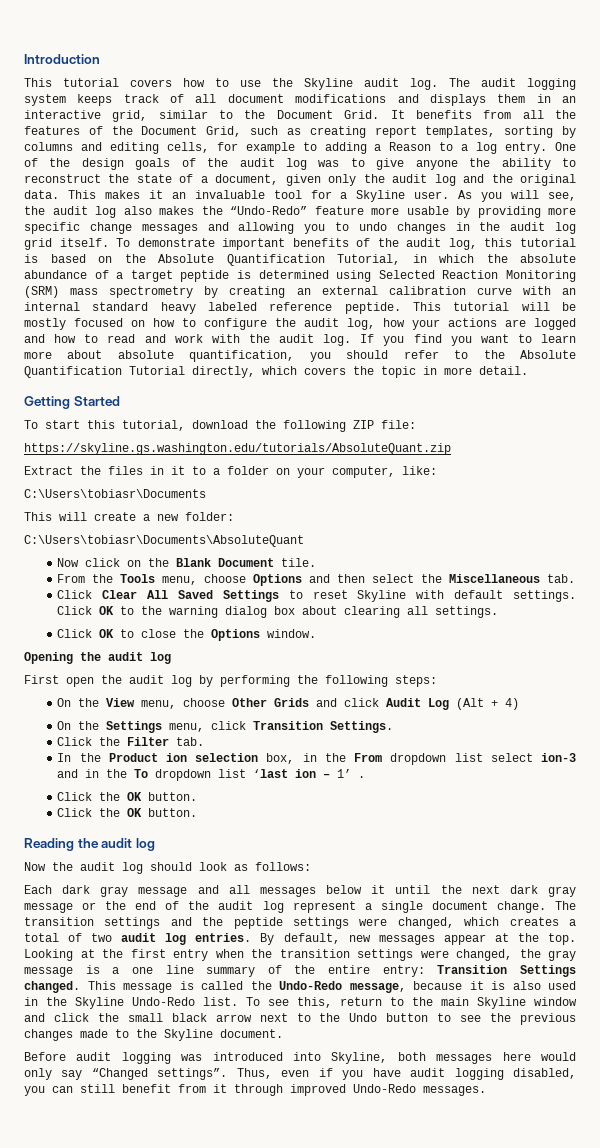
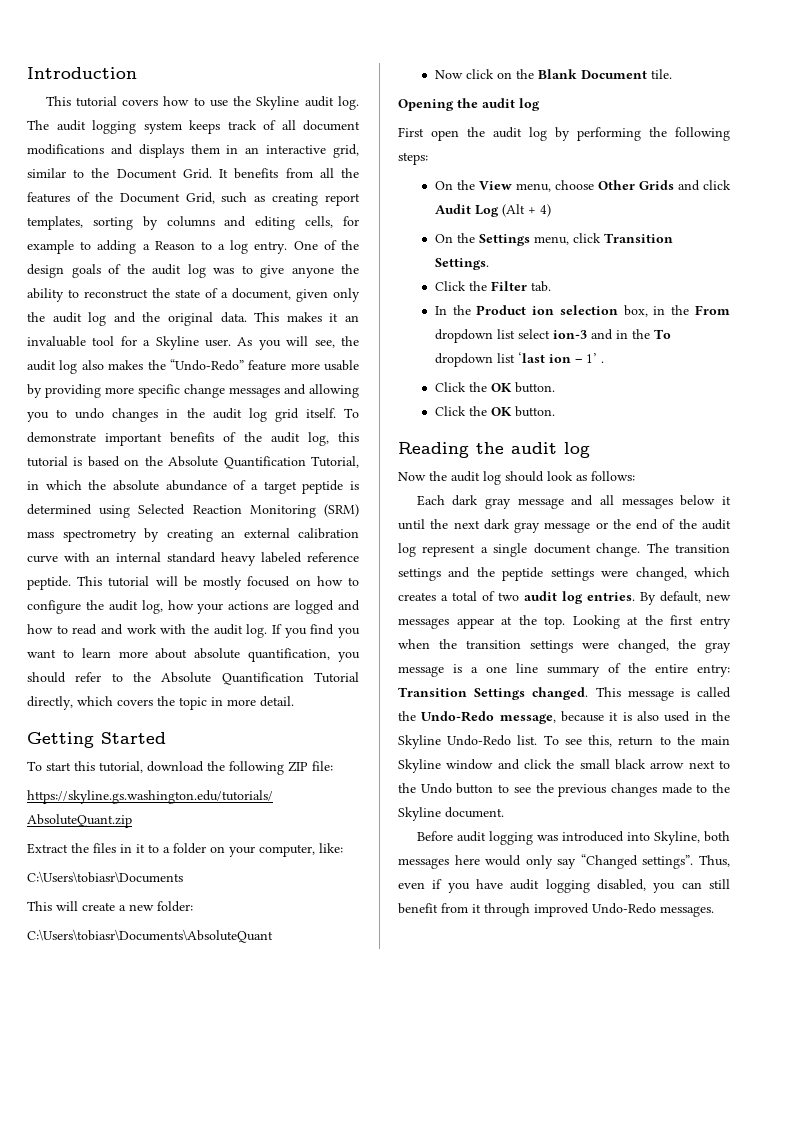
- From the Tools menu, choose Options and then select the Miscellaneous tab.
- Click Clear All Saved Settings to reset Skyline with default settings. Click OK to the warning dialog box about clearing all settings.
- Click OK to close the Options window.

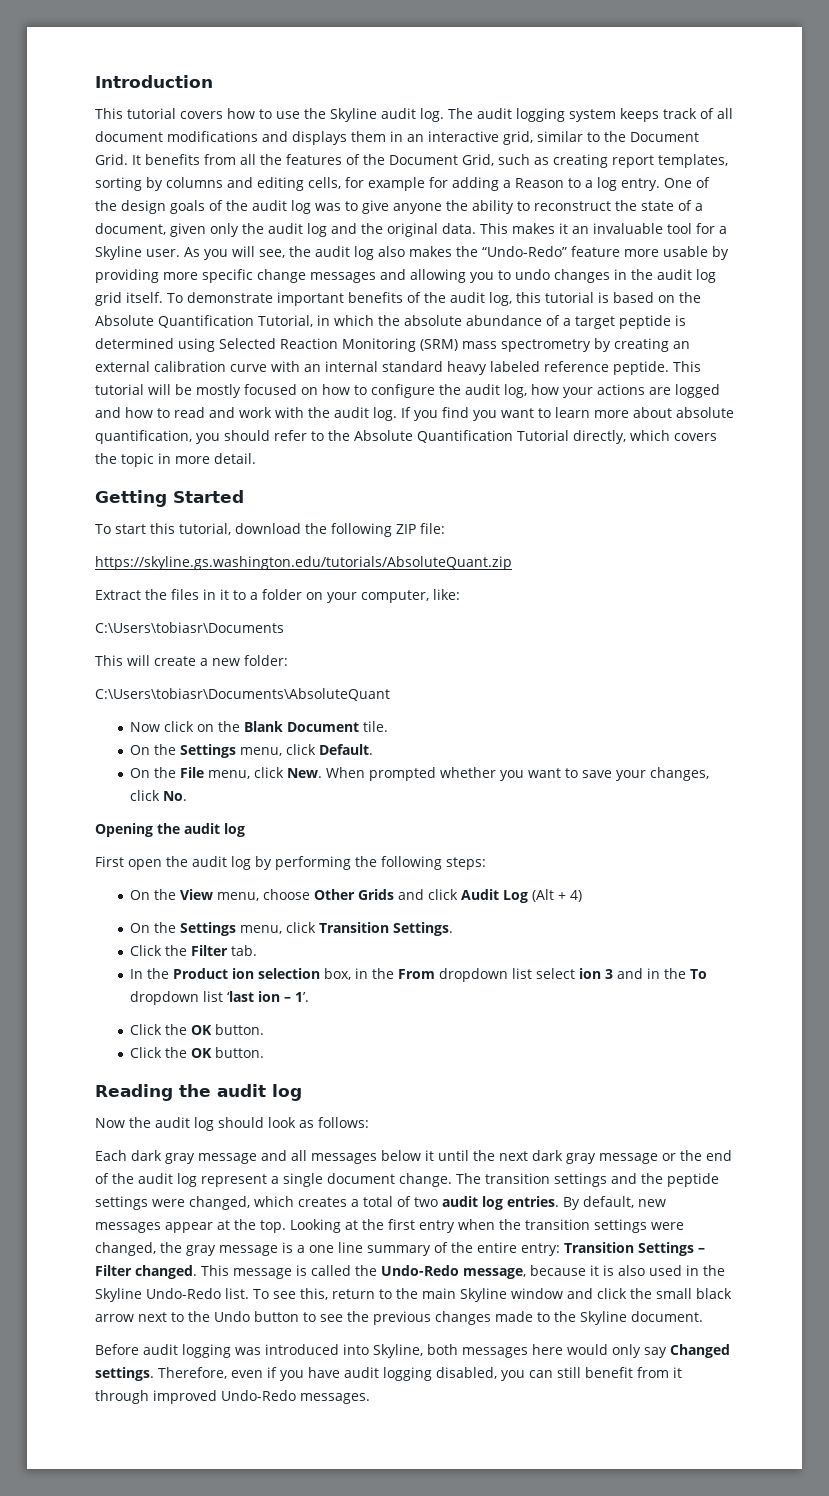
- It benefits from all the features of the Document Grid, such as creating report templates, sorting by columns and editing cells, for example to adding a Reason to a log entry.
+ It benefits from all the features of the Document Grid, such as creating report templates, sorting by columns and editing cells, for example for adding a Reason to a log entry.
+ On the Settings menu, click Default.
+ On the File menu, click New. When prompted whether you want to save your changes, click No.
- In the Product ion selection box, in the From dropdown list select ion-3 and in the To dropdown list ‘last ion – 1’ .
+ In the Product ion selection box, in the From dropdown list select ion 3 and in the To dropdown list ‘last ion – 1’.
- Looking at the first entry when the transition settings were changed, the gray message is a one line summary of the entire entry: Transition Settings changed.
+ Looking at the first entry when the transition settings were changed, the gray message is a one line summary of the entire entry: Transition Settings – Filter changed.
- Before audit logging was introduced into Skyline, both messages here would only say “Changed settings”. Thus, even if you have audit logging disabled, you can still benefit from it through improved Undo-Redo messages.
+ Before audit logging was introduced into Skyline, both messages here would only say Changed settings. Therefore, even if you have audit logging disabled, you can still benefit from it through improved Undo-Redo messages.

